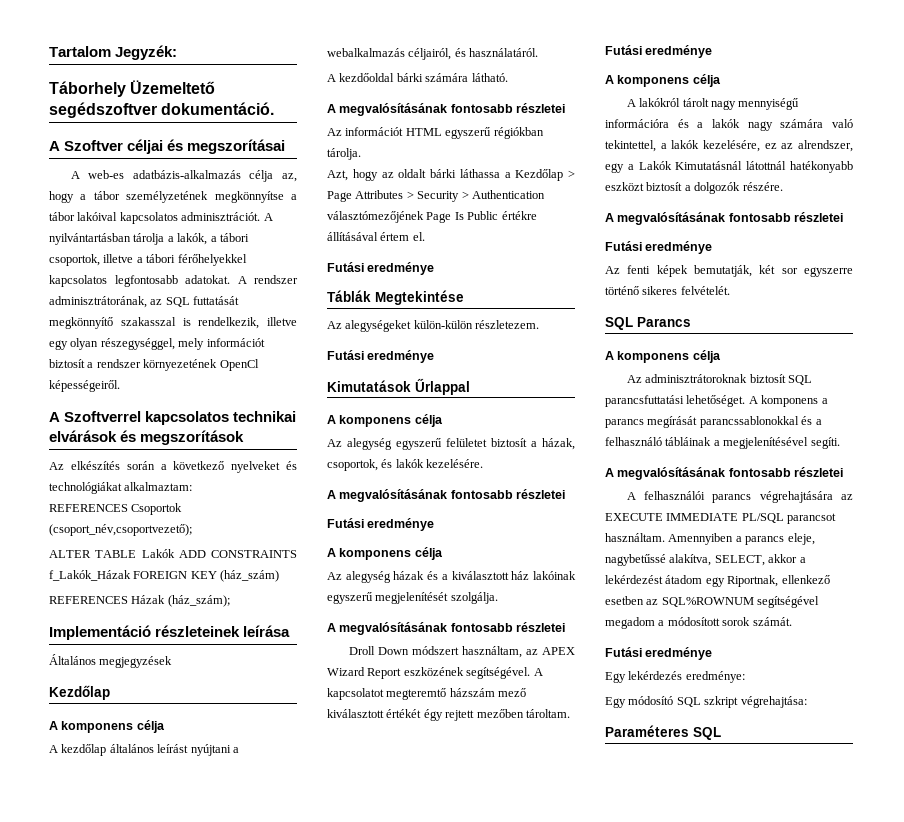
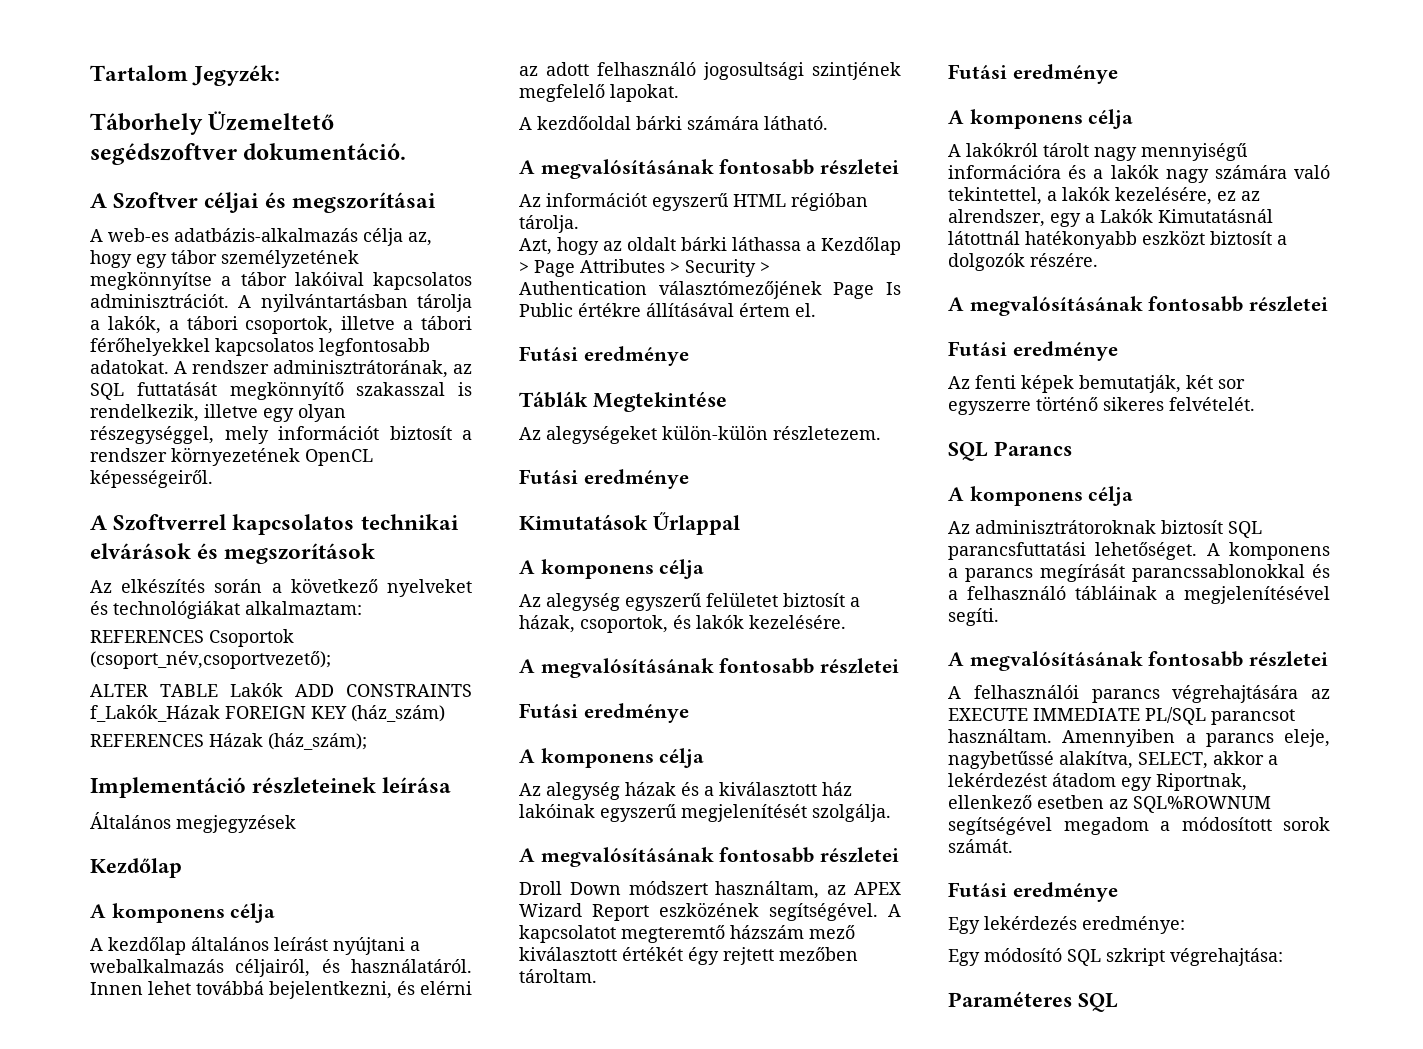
- A web-es adatbázis-alkalmazás célja az, hogy a tábor személyzetének megkönnyítse a tábor lakóival kapcsolatos adminisztrációt.
+ A web-es adatbázis-alkalmazás célja az, hogy egy tábor személyzetének megkönnyítse a tábor lakóival kapcsolatos adminisztrációt.
- A rendszer adminisztrátorának, az SQL futtatását megkönnyítő szakasszal is rendelkezik, illetve egy olyan részegységgel, mely információt biztosít a rendszer környezetének OpenCl képességeiről.
+ A rendszer adminisztrátorának, az SQL futtatását megkönnyítő szakasszal is rendelkezik, illetve egy olyan részegységgel, mely információt biztosít a rendszer környezetének OpenCL képességeiről.
+ Innen lehet továbbá bejelentkezni, és elérni az adott felhasználó jogosultsági szintjének megfelelő lapokat.
- Az információt HTML egyszerű régiókban tárolja.
+ Az információt egyszerű HTML régióban tárolja.

